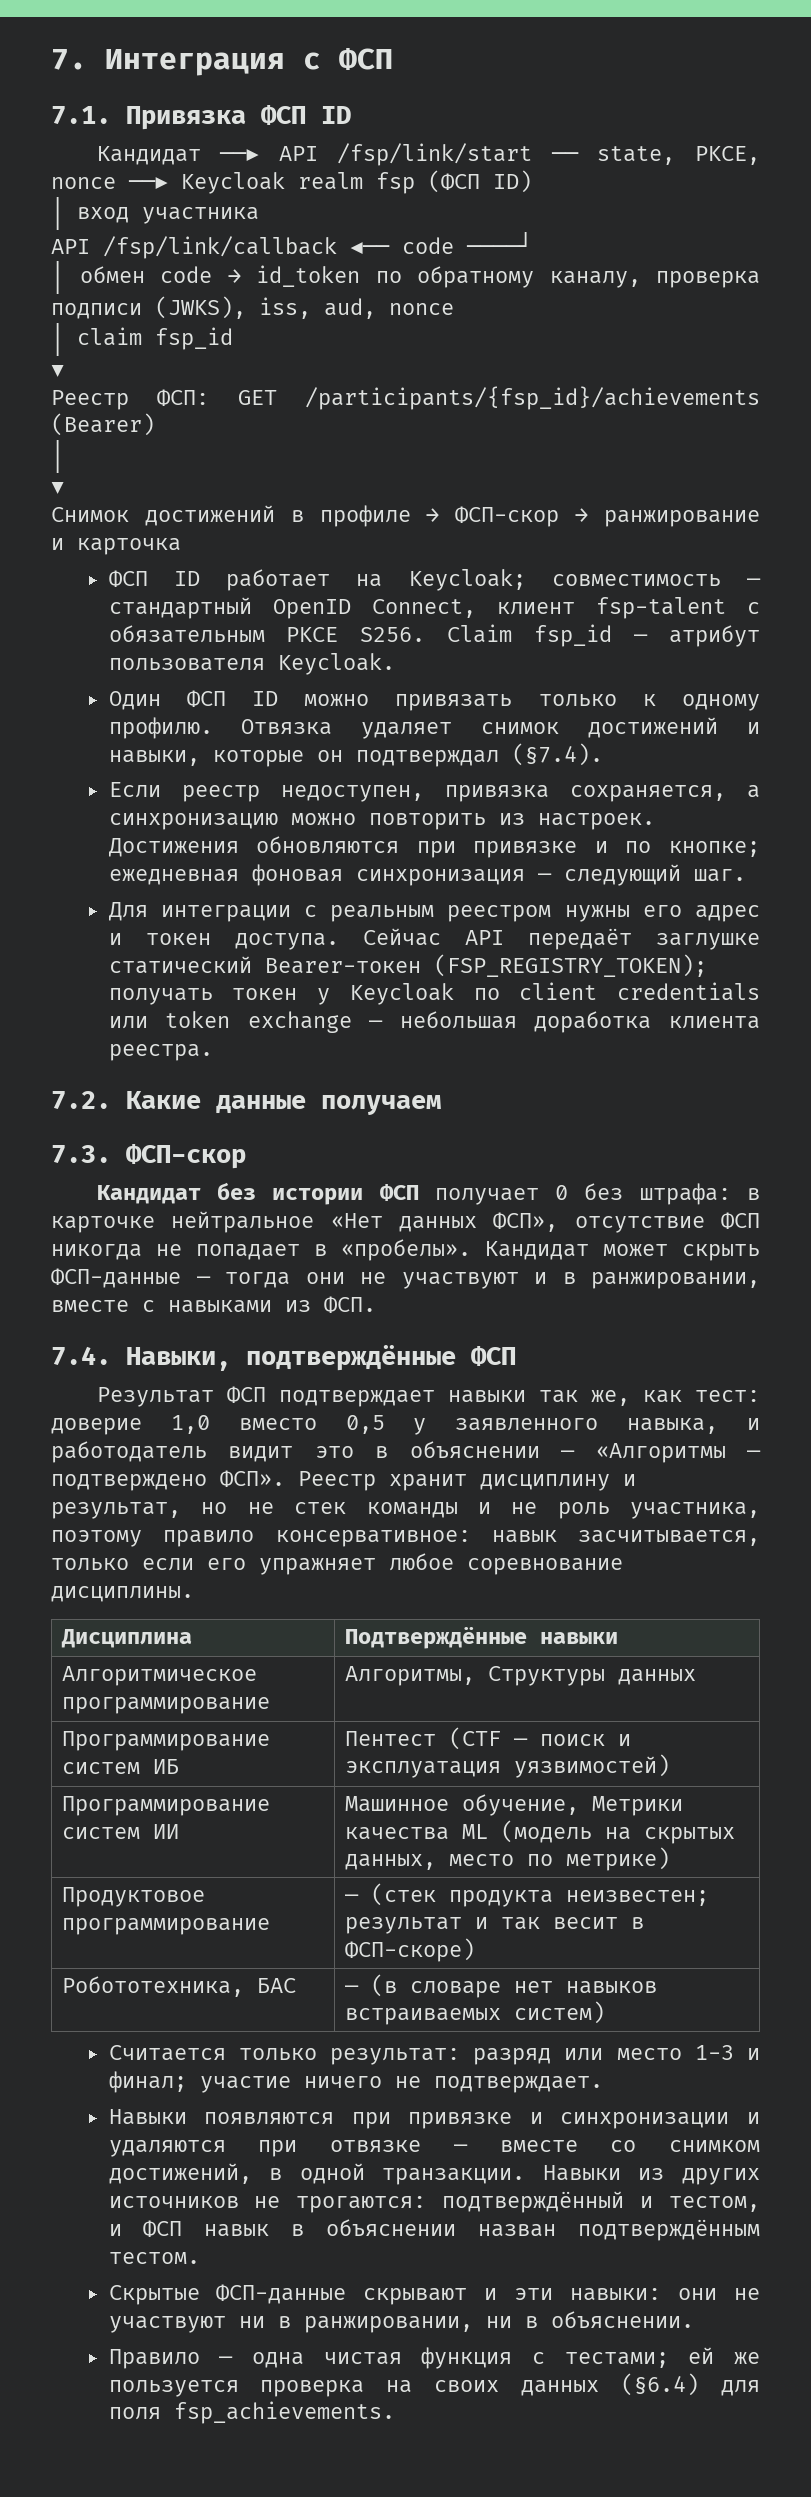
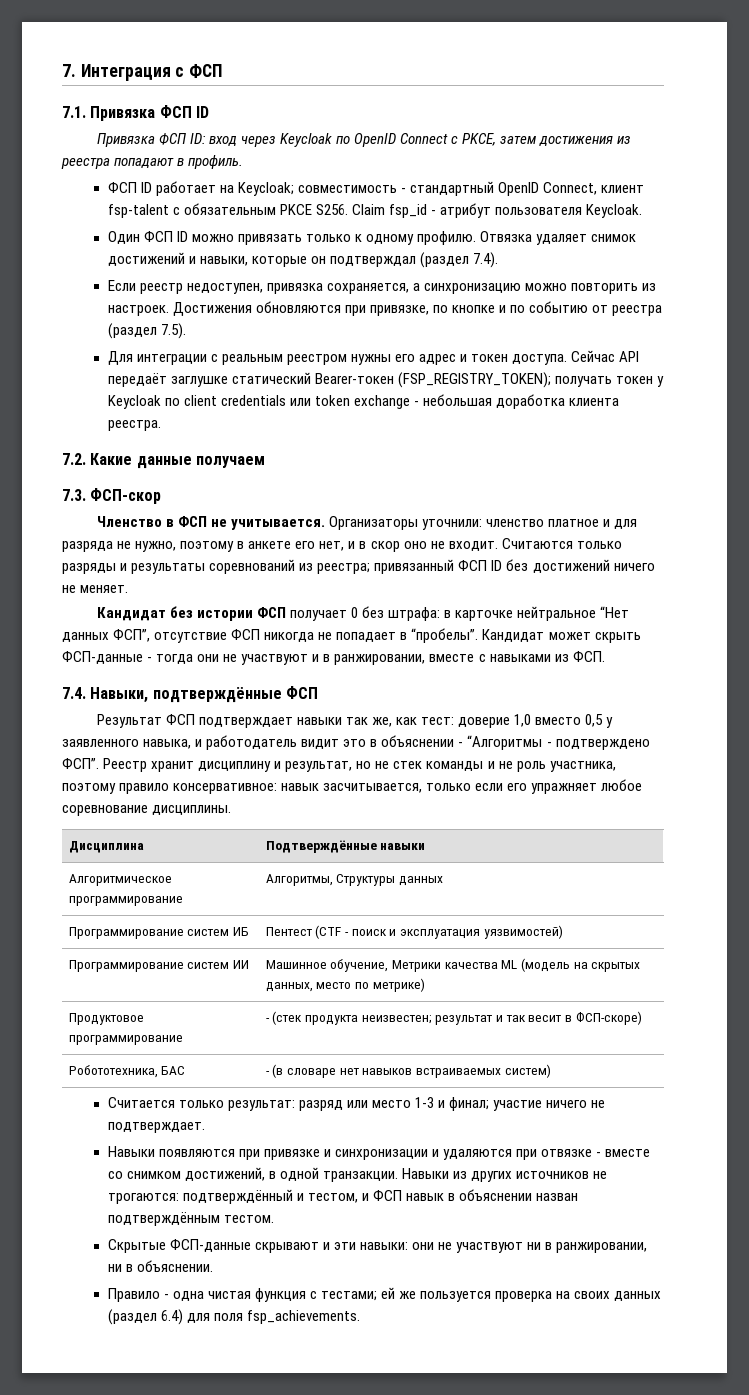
- Кандидат ──▶ API /fsp/link/start ── state, PKCE, nonce ──▶ Keycloak realm fsp (ФСП ID)
- │ вход участника
- API /fsp/link/callback ◀── code ────┘
- │ обмен code → id_token по обратному каналу, проверка подписи (JWKS), iss, aud, nonce
- │ claim fsp_id
- ▼
- Реестр ФСП: GET /participants/{fsp_id}/achievements (Bearer)
- │
- ▼
- Снимок достижений в профиле → ФСП-скор → ранжирование и карточка
+ Привязка ФСП ID: вход через Keycloak по OpenID Connect с PKCE, затем достижения из реестра попадают в профиль.
- ФСП ID работает на Keycloak; совместимость — стандартный OpenID Connect, клиент fsp-talent с обязательным PKCE S256.
+ ФСП ID работает на Keycloak; совместимость - стандартный OpenID Connect, клиент fsp-talent с обязательным PKCE S256.
- Claim fsp_id — атрибут пользователя Keycloak.
+ Claim fsp_id - атрибут пользователя Keycloak.
- Отвязка удаляет снимок достижений и навыки, которые он подтверждал (§7.4).
+ Отвязка удаляет снимок достижений и навыки, которые он подтверждал (раздел 7.4).
- Достижения обновляются при привязке и по кнопке; ежедневная фоновая синхронизация — следующий шаг.
+ Достижения обновляются при привязке, по кнопке и по событию от реестра (раздел 7.5).
- Сейчас API передаёт заглушке статический Bearer-токен (FSP_REGISTRY_TOKEN); получать токен у Keycloak по client credentials или token exchange — небольшая доработка клиента реестра.
+ Сейчас API передаёт заглушке статический Bearer-токен (FSP_REGISTRY_TOKEN); получать токен у Keycloak по client credentials или token exchange - небольшая доработка клиента реестра.
+ Членство в ФСП не учитывается. Организаторы уточнили: членство платное и для разряда не нужно, поэтому в анкете его нет, и в скор оно не входит. Считаются только разряды и результаты соревнований из реестра; привязанный ФСП ID без достижений ничего не меняет.
- Кандидат без истории ФСП получает 0 без штрафа: в карточке нейтральное «Нет данных ФСП», отсутствие ФСП никогда не попадает в «пробелы».
+ Кандидат без истории ФСП получает 0 без штрафа: в карточке нейтральное “Нет данных ФСП”, отсутствие ФСП никогда не попадает в “пробелы”.
- Кандидат может скрыть ФСП-данные — тогда они не участвуют и в ранжировании, вместе с навыками из ФСП.
+ Кандидат может скрыть ФСП-данные - тогда они не участвуют и в ранжировании, вместе с навыками из ФСП.
- Результат ФСП подтверждает навыки так же, как тест: доверие 1,0 вместо 0,5 у заявленного навыка, и работодатель видит это в объяснении — «Алгоритмы — подтверждено ФСП».
+ Результат ФСП подтверждает навыки так же, как тест: доверие 1,0 вместо 0,5 у заявленного навыка, и работодатель видит это в объяснении - “Алгоритмы - подтверждено ФСП”.
- Программирование систем ИБ | Пентест (CTF — поиск и эксплуатация уязвимостей)
+ Программирование систем ИБ | Пентест (CTF - поиск и эксплуатация уязвимостей)
- Продуктовое программирование | — (стек продукта неизвестен; результат и так весит в ФСП-скоре)
+ Продуктовое программирование | - (стек продукта неизвестен; результат и так весит в ФСП-скоре)
- Робототехника, БАС | — (в словаре нет навыков встраиваемых систем)
+ Робототехника, БАС | - (в словаре нет навыков встраиваемых систем)
- Навыки появляются при привязке и синхронизации и удаляются при отвязке — вместе со снимком достижений, в одной транзакции.
+ Навыки появляются при привязке и синхронизации и удаляются при отвязке - вместе со снимком достижений, в одной транзакции.
- Правило — одна чистая функция с тестами; ей же пользуется проверка на своих данных (§6.4) для поля fsp_achievements.
+ Правило - одна чистая функция с тестами; ей же пользуется проверка на своих данных (раздел 6.4) для поля fsp_achievements.

